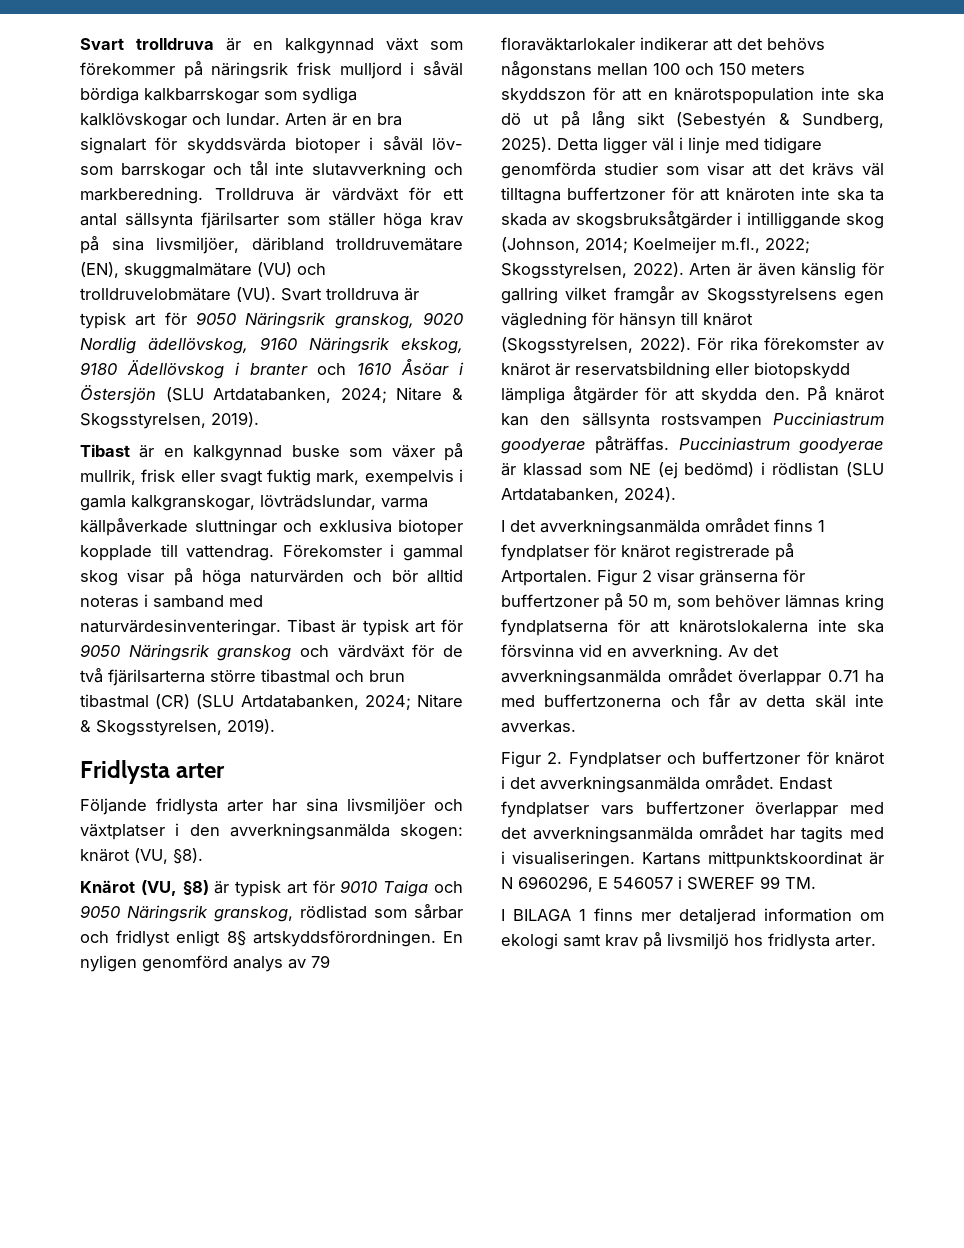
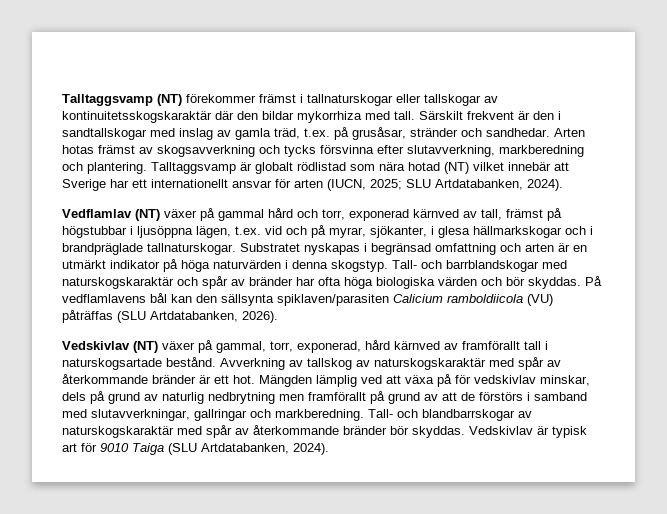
- Svart trolldruva är en kalkgynnad växt som förekommer på näringsrik frisk mulljord i såväl bördiga kalkbarrskogar som sydliga kalklövskogar och lundar. Arten är en bra signalart för skyddsvärda biotoper i såväl löv- som barrskogar och tål inte slutavverkning och markberedning. Trolldruva är värdväxt för ett antal sällsynta fjärilsarter som ställer höga krav på sina livsmiljöer, däribland trolldruvemätare (EN), skuggmalmätare (VU) och trolldruvelobmätare (VU). Svart trolldruva är typisk art för 9050 Näringsrik granskog, 9020 Nordlig ädellövskog, 9160 Näringsrik ekskog, 9180 Ädellövskog i branter och 1610 Åsöar i Östersjön (SLU Artdatabanken, 2024; Nitare & Skogsstyrelsen, 2019).
- Tibast är en kalkgynnad buske som växer på mullrik, frisk eller svagt fuktig mark, exempelvis i gamla kalkgranskogar, lövträdslundar, varma källpåverkade sluttningar och exklusiva biotoper kopplade till vattendrag. Förekomster i gammal skog visar på höga naturvärden och bör alltid noteras i samband med naturvärdesinventeringar. Tibast är typisk art för 9050 Näringsrik granskog och värdväxt för de två fjärilsarterna större tibastmal och brun tibastmal (CR) (SLU Artdatabanken, 2024; Nitare & Skogsstyrelsen, 2019).
- Fridlysta arter
- Följande fridlysta arter har sina livsmiljöer och växtplatser i den avverkningsanmälda skogen: knärot (VU, §8).
- Knärot (VU, §8) är typisk art för 9010 Taiga och 9050 Näringsrik granskog, rödlistad som sårbar och fridlyst enligt 8§ artskyddsförordningen. En nyligen genomförd analys av 79 floraväktarlokaler indikerar att det behövs någonstans mellan 100 och 150 meters skyddszon för att en knärotspopulation inte ska dö ut på lång sikt (Sebestyén & Sundberg, 2025). Detta ligger väl i linje med tidigare genomförda studier som visar att det krävs väl tilltagna buffertzoner för att knäroten inte ska ta skada av skogsbruksåtgärder i intilliggande skog (Johnson, 2014; Koelmeijer m.fl., 2022; Skogsstyrelsen, 2022). Arten är även känslig för gallring vilket framgår av Skogsstyrelsens egen vägledning för hänsyn till knärot (Skogsstyrelsen, 2022). För rika förekomster av knärot är reservatsbildning eller biotopskydd lämpliga åtgärder för att skydda den. På knärot kan den sällsynta rostsvampen Pucciniastrum goodyerae påträffas. Pucciniastrum goodyerae är klassad som NE (ej bedömd) i rödlistan (SLU Artdatabanken, 2024).
- I det avverkningsanmälda området finns 1 fyndplatser för knärot registrerade på Artportalen. Figur 2 visar gränserna för buffertzoner på 50 m, som behöver lämnas kring fyndplatserna för att knärotslokalerna inte ska försvinna vid en avverkning. Av det avverkningsanmälda området överlappar 0.71 ha med buffertzonerna och får av detta skäl inte avverkas.
- Figur 2. Fyndplatser och buffertzoner för knärot i det avverkningsanmälda området. Endast fyndplatser vars buffertzoner överlappar med det avverkningsanmälda området har tagits med i visualiseringen. Kartans mittpunktskoordinat är N 6960296, E 546057 i SWEREF 99 TM.
- I BILAGA 1 finns mer detaljerad information om ekologi samt krav på livsmiljö hos fridlysta arter.
+ Talltaggsvamp (NT) förekommer främst i tallnaturskogar eller tallskogar av kontinuitetsskogskaraktär där den bildar mykorrhiza med tall. Särskilt frekvent är den i sandtallskogar med inslag av gamla träd, t.ex. på grusåsar, stränder och sandhedar. Arten hotas främst av skogsavverkning och tycks försvinna efter slutavverkning, markberedning och plantering. Talltaggsvamp är globalt rödlistad som nära hotad (NT) vilket innebär att Sverige har ett internationellt ansvar för arten (IUCN, 2025; SLU Artdatabanken, 2024).
+ Vedflamlav (NT) växer på gammal hård och torr, exponerad kärnved av tall, främst på högstubbar i ljusöppna lägen, t.ex. vid och på myrar, sjökanter, i glesa hällmarkskogar och i brandpräglade tallnaturskogar. Substratet nyskapas i begränsad omfattning och arten är en utmärkt indikator på höga naturvärden i denna skogstyp. Tall- och barrblandskogar med naturskogskaraktär och spår av bränder har ofta höga biologiska värden och bör skyddas. På vedflamlavens bål kan den sällsynta spiklaven/parasiten Calicium ramboldiicola (VU) påträffas (SLU Artdatabanken, 2026).
+ Vedskivlav (NT) växer på gammal, torr, exponerad, hård kärnved av framförallt tall i naturskogsartade bestånd. Avverkning av tallskog av naturskogskaraktär med spår av återkommande bränder är ett hot. Mängden lämplig ved att växa på för vedskivlav minskar, dels på grund av naturlig nedbrytning men framförallt på grund av att de förstörs i samband med slutavverkningar, gallringar och markberedning. Tall- och blandbarrskogar av naturskogskaraktär med spår av återkommande bränder bör skyddas. Vedskivlav är typisk art för 9010 Taiga (SLU Artdatabanken, 2024).

